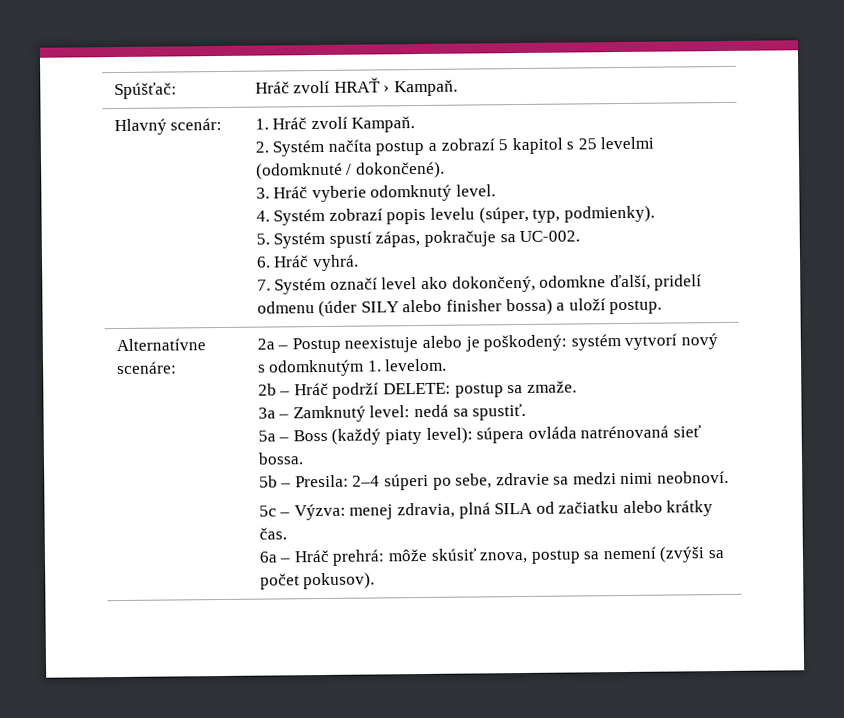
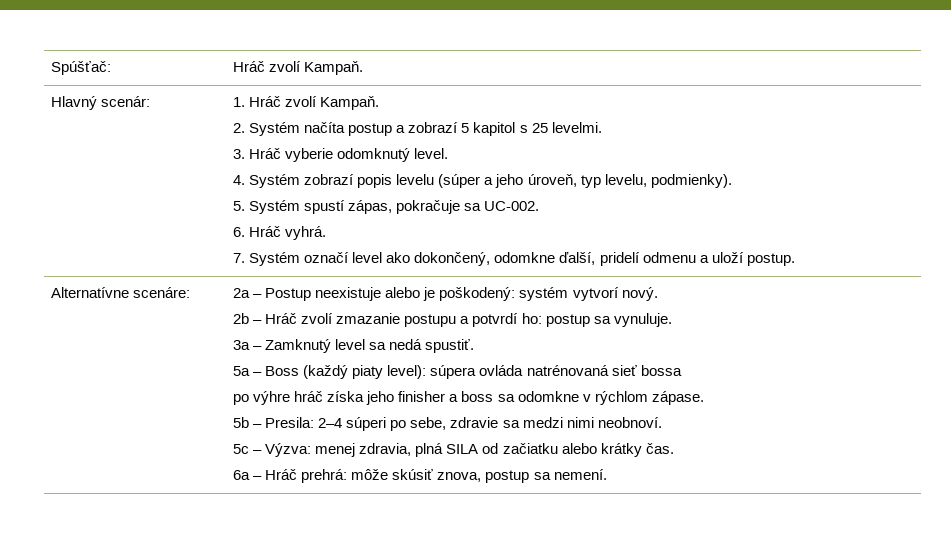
- Spúšťač: | Hráč zvolí HRAŤ › Kampaň.
+ Spúšťač: | Hráč zvolí Kampaň.
- 2. Systém načíta postup a zobrazí 5 kapitol s 25 levelmi (odomknuté / dokončené).
+ 2. Systém načíta postup a zobrazí 5 kapitol s 25 levelmi.
- 4. Systém zobrazí popis levelu (súper, typ, podmienky).
+ 4. Systém zobrazí popis levelu (súper a jeho úroveň, typ levelu, podmienky).
- 7. Systém označí level ako dokončený, odomkne ďalší, pridelí odmenu (úder SILY alebo finisher bossa) a uloží postup.
+ 7. Systém označí level ako dokončený, odomkne ďalší, pridelí odmenu a uloží postup.
- 2a – Postup neexistuje alebo je poškodený: systém vytvorí nový s odomknutým 1. levelom.
- 2b – Hráč podrží DELETE: postup sa zmaže.
+ 2a – Postup neexistuje alebo je poškodený: systém vytvorí nový.
+ 2b – Hráč zvolí zmazanie postupu a potvrdí ho: postup sa vynuluje.
- 3a – Zamknutý level: nedá sa spustiť.
+ 3a – Zamknutý level sa nedá spustiť.
- 5a – Boss (každý piaty level): súpera ovláda natrénovaná sieť bossa.
+ 5a – Boss (každý piaty level): súpera ovláda natrénovaná sieť bossa
+ po výhre hráč získa jeho finisher a boss sa odomkne v rýchlom zápase.
- 6a – Hráč prehrá: môže skúsiť znova, postup sa nemení (zvýši sa počet pokusov).
+ 6a – Hráč prehrá: môže skúsiť znova, postup sa nemení.

